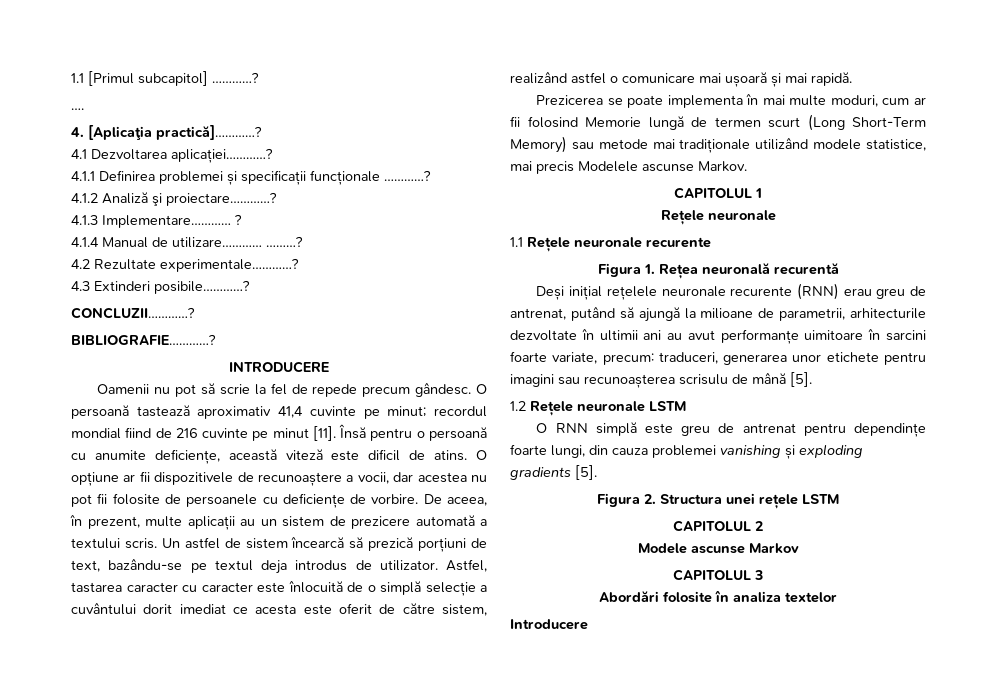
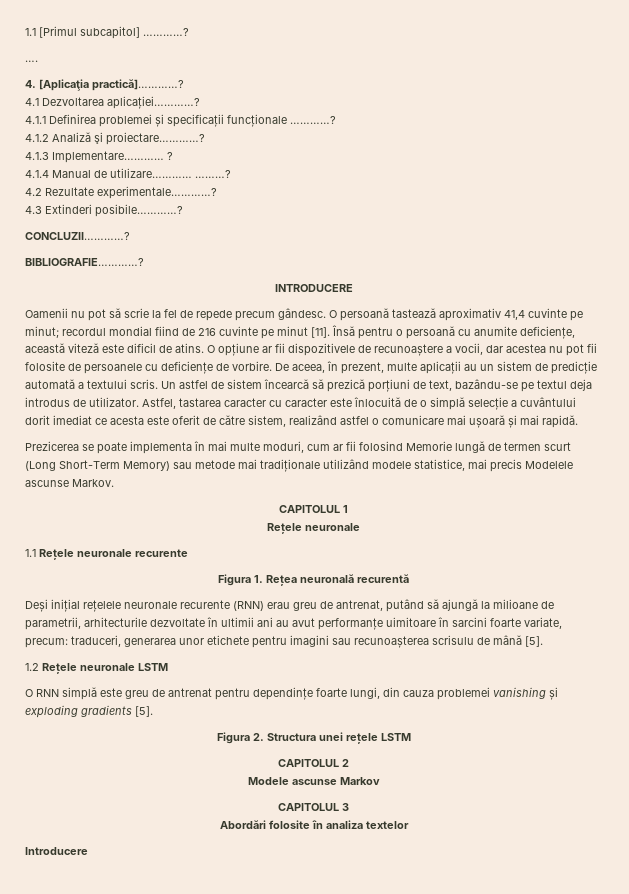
- De aceea, în prezent, multe aplicații au un sistem de prezicere automată a textului scris.
+ De aceea, în prezent, multe aplicații au un sistem de predicție automată a textului scris.

